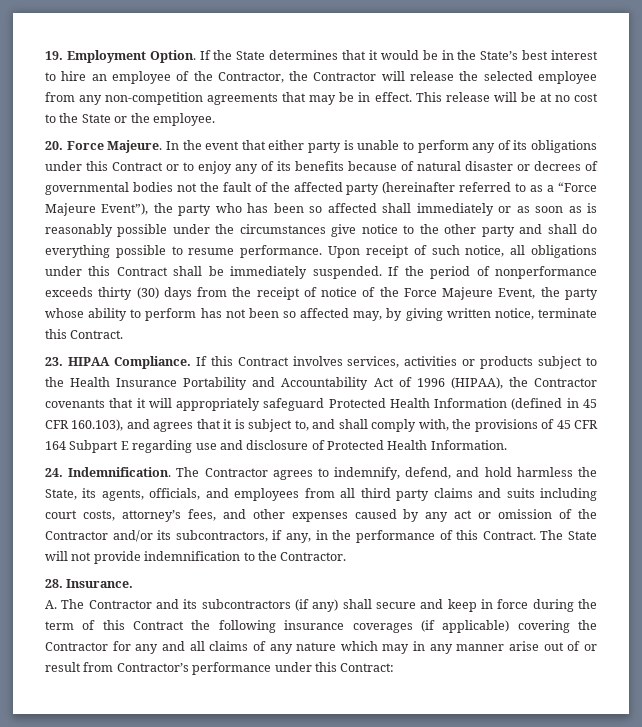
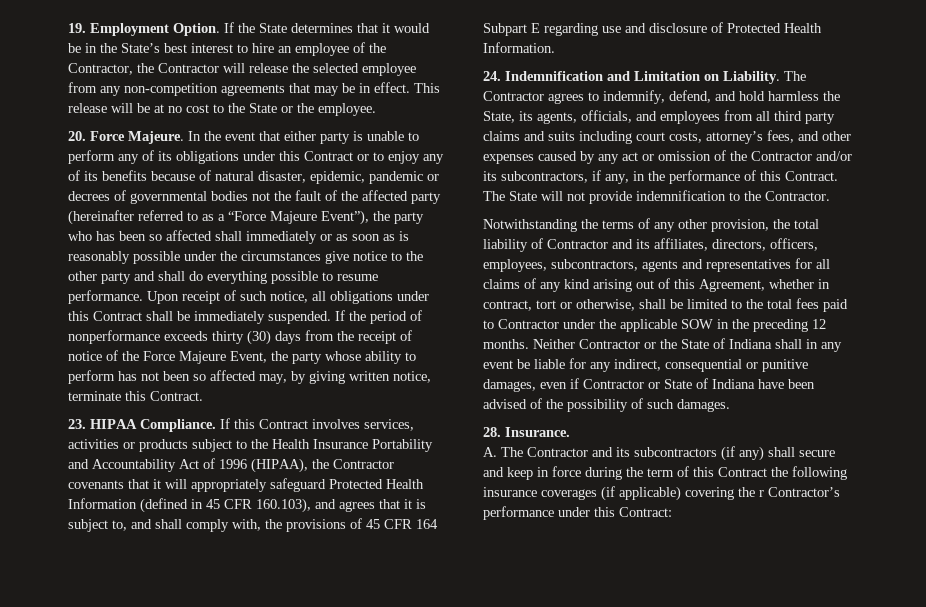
- In the event that either party is unable to perform any of its obligations under this Contract or to enjoy any of its benefits because of natural disaster or decrees of governmental bodies not the fault of the affected party (hereinafter referred to as a “Force Majeure Event”), the party who has been so affected shall immediately or as soon as is reasonably possible under the circumstances give notice to the other party and shall do everything possible to resume performance.
+ In the event that either party is unable to perform any of its obligations under this Contract or to enjoy any of its benefits because of natural disaster, epidemic, pandemic or decrees of governmental bodies not the fault of the affected party (hereinafter referred to as a “Force Majeure Event”), the party who has been so affected shall immediately or as soon as is reasonably possible under the circumstances give notice to the other party and shall do everything possible to resume performance.
- 24. Indemnification.
+ 24. Indemnification and Limitation on Liability.
+ Notwithstanding the terms of any other provision, the total liability of Contractor and its affiliates, directors, officers, employees, subcontractors, agents and representatives for all claims of any kind arising out of this Agreement, whether in contract, tort or otherwise, shall be limited to the total fees paid to Contractor under the applicable SOW in the preceding 12 months. Neither Contractor or the State of Indiana shall in any event be liable for any indirect, consequential or punitive damages, even if Contractor or State of Indiana have been advised of the possibility of such damages.
- A. The Contractor and its subcontractors (if any) shall secure and keep in force during the term of this Contract the following insurance coverages (if applicable) covering the Contractor for any and all claims of any nature which may in any manner arise out of or result from Contractor’s performance under this Contract:
+ A. The Contractor and its subcontractors (if any) shall secure and keep in force during the term of this Contract the following insurance coverages (if applicable) covering the r Contractor’s performance under this Contract:

